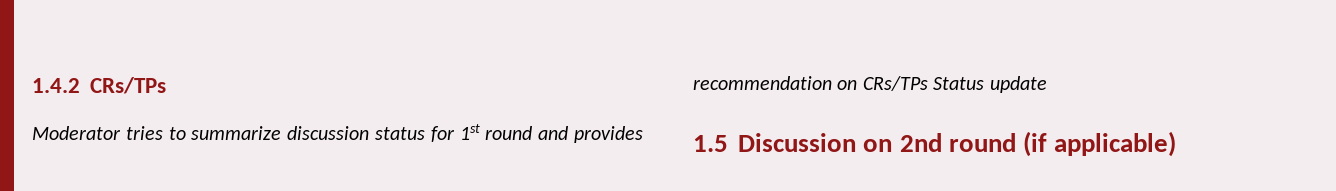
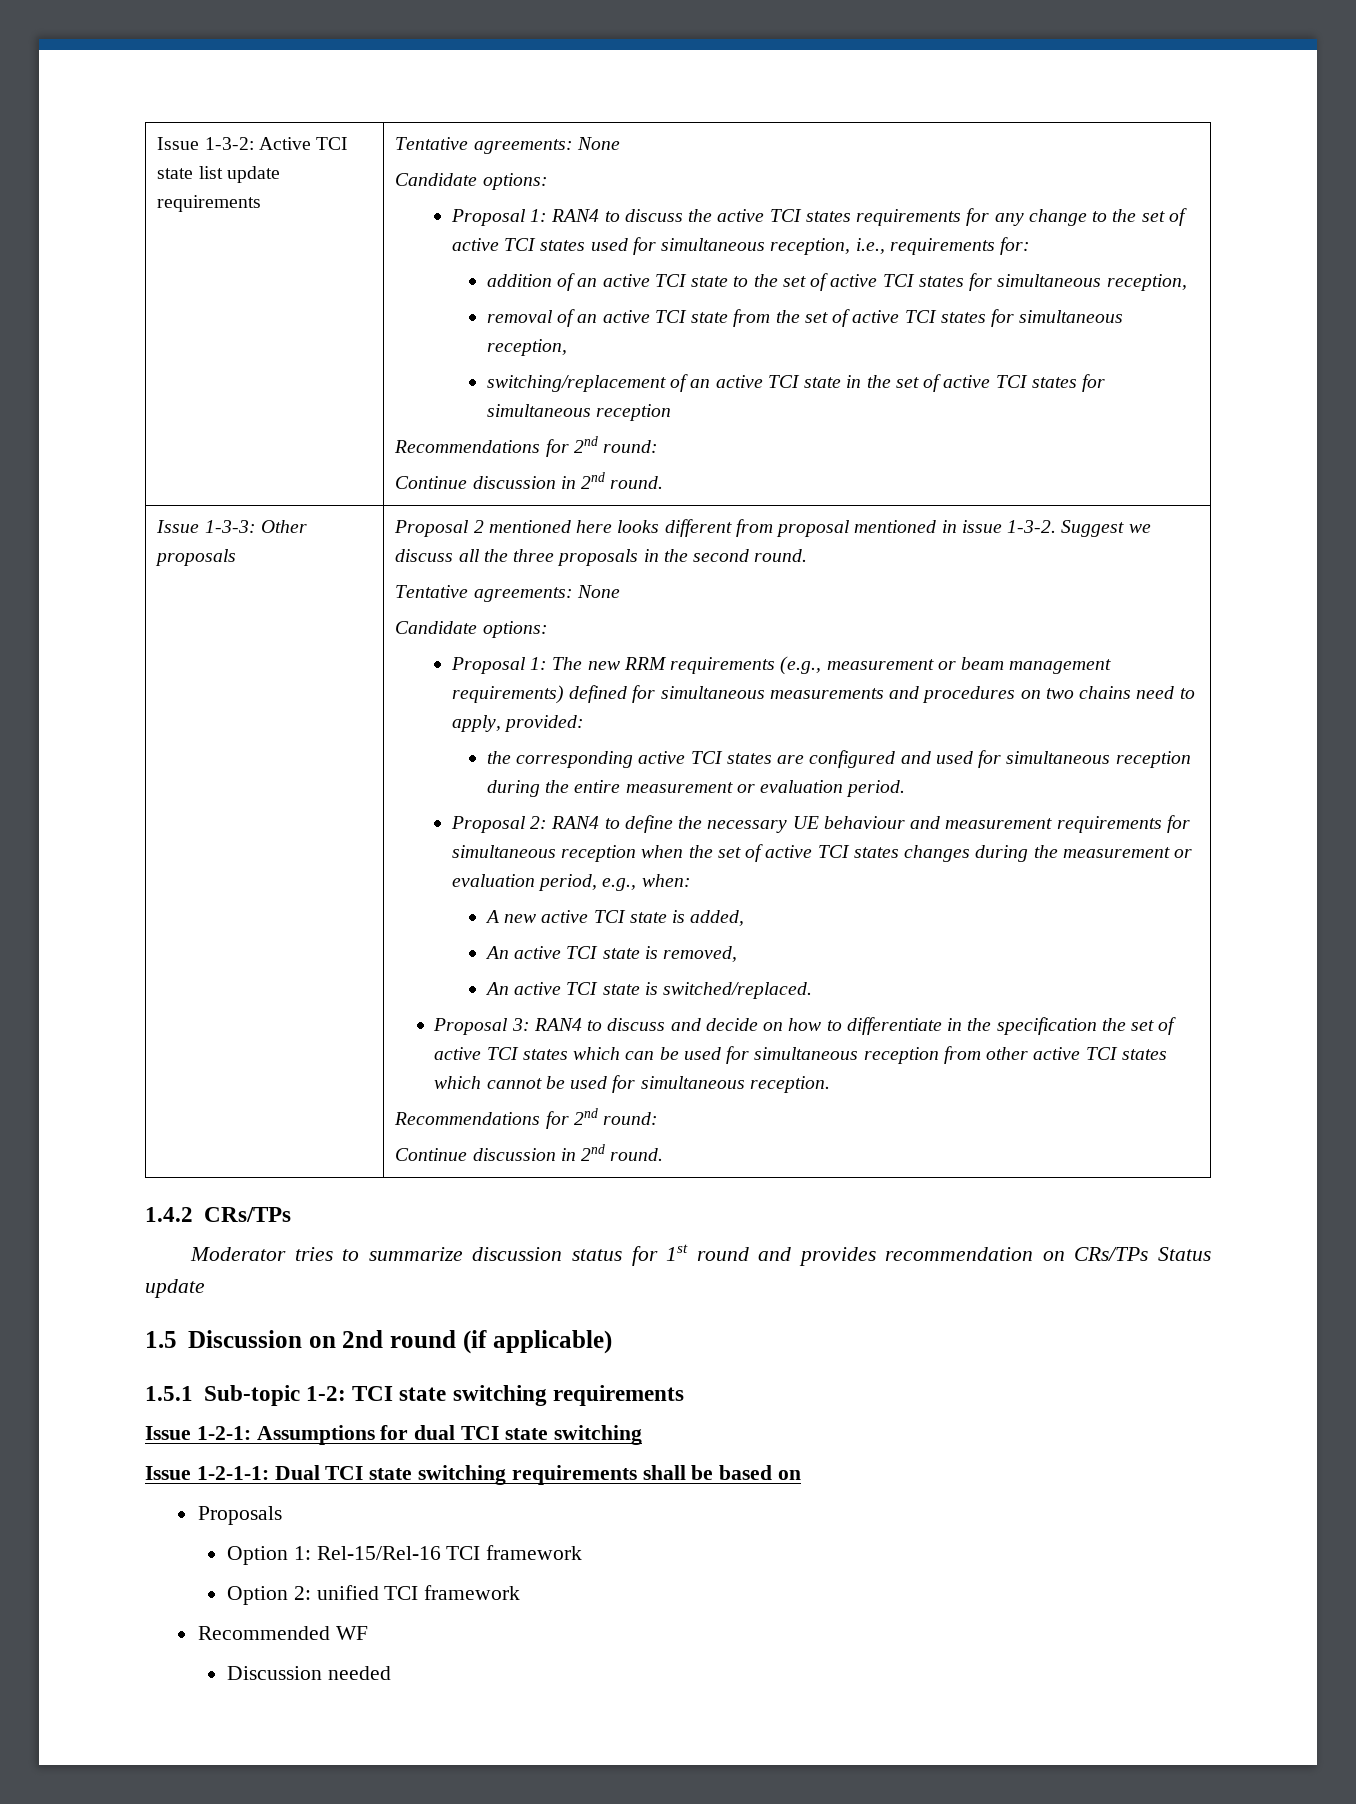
+ Issue 1-3-2: Active TCI state list update requirements | Tentative agreements: None
+ Candidate options:
+ Proposal 1: RAN4 to discuss the active TCI states requirements for any change to the set of active TCI states used for simultaneous reception, i.e., requirements for:
+ addition of an active TCI state to the set of active TCI states for simultaneous reception,
+ removal of an active TCI state from the set of active TCI states for simultaneous reception,
+ switching/replacement of an active TCI state in the set of active TCI states for simultaneous reception
+ Recommendations for 2nd round:
+ Continue discussion in 2nd round.
+ Issue 1-3-3: Other proposals | Proposal 2 mentioned here looks different from proposal mentioned in issue 1-3-2. Suggest we discuss all the three proposals in the second round.
+ Tentative agreements: None
+ Candidate options:
+ Proposal 1: The new RRM requirements (e.g., measurement or beam management requirements) defined for simultaneous measurements and procedures on two chains need to apply, provided:
+ the corresponding active TCI states are configured and used for simultaneous reception during the entire measurement or evaluation period.
+ Proposal 2: RAN4 to define the necessary UE behaviour and measurement requirements for simultaneous reception when the set of active TCI states changes during the measurement or evaluation period, e.g., when:
+ A new active TCI state is added,
+ An active TCI state is removed,
+ An active TCI state is switched/replaced.
+ Proposal 3: RAN4 to discuss and decide on how to differentiate in the specification the set of active TCI states which can be used for simultaneous reception from other active TCI states which cannot be used for simultaneous reception.
+ Recommendations for 2nd round:
+ Continue discussion in 2nd round.
+ 1.5.1 Sub-topic 1-2: TCI state switching requirements
+ Issue 1-2-1: Assumptions for dual TCI state switching
+ Issue 1-2-1-1: Dual TCI state switching requirements shall be based on
+ Proposals
+ Option 1: Rel-15/Rel-16 TCI framework
+ Option 2: unified TCI framework
+ Recommended WF
+ Discussion needed

